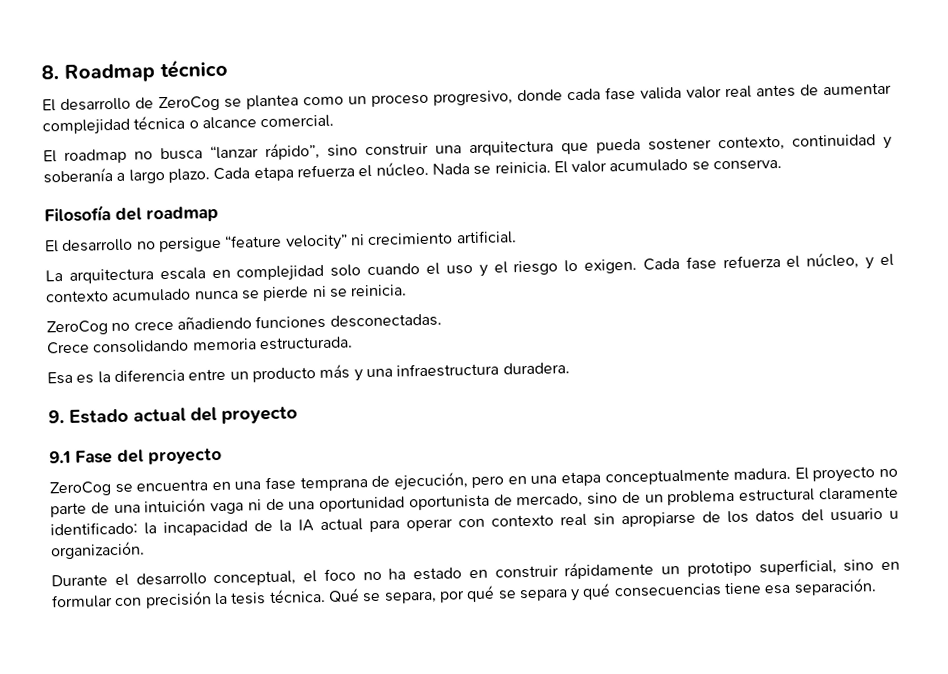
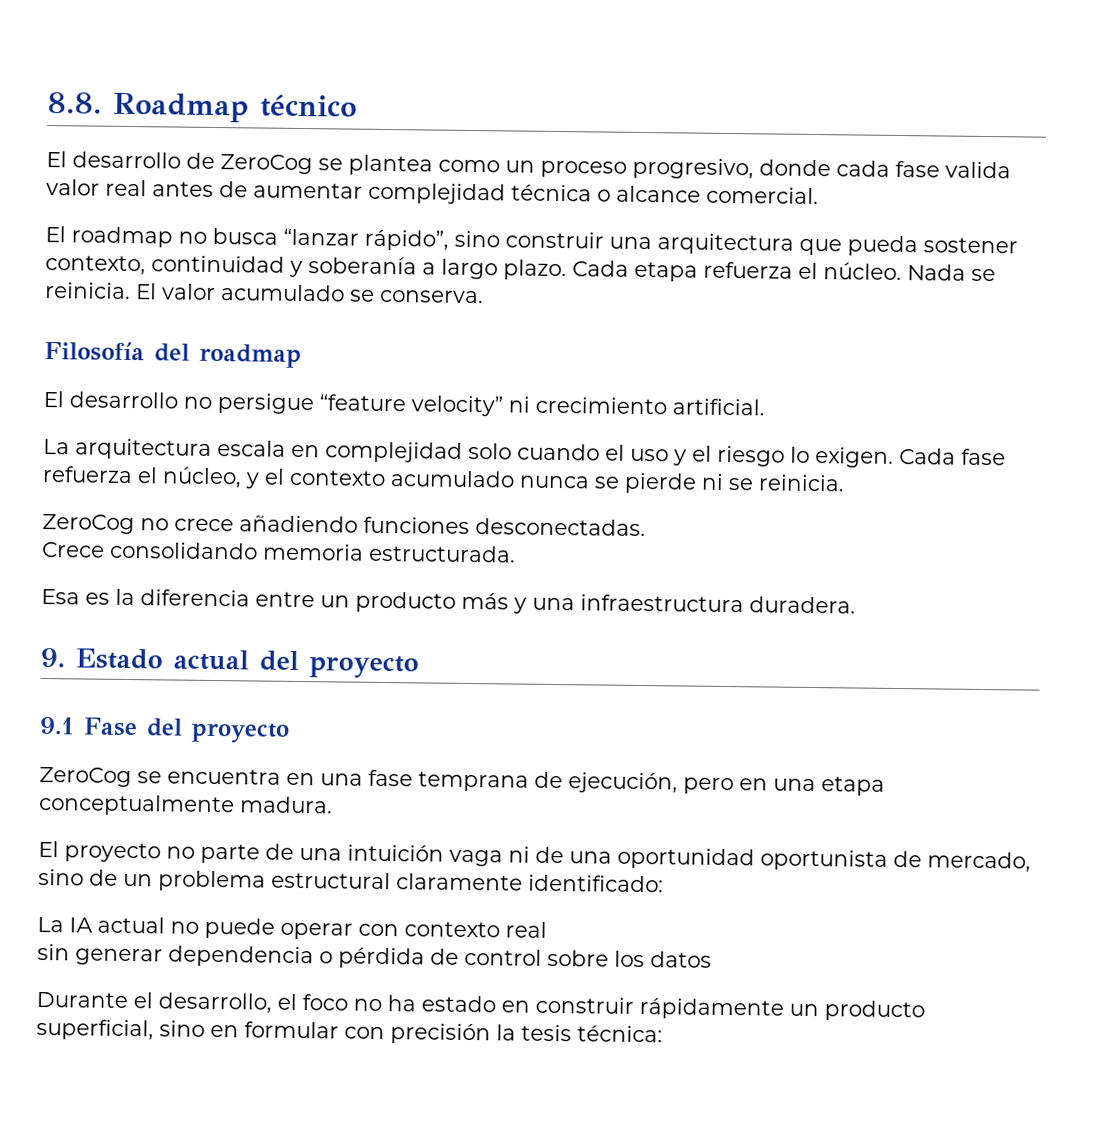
- 8. Roadmap técnico
+ 8.8. Roadmap técnico
- ZeroCog se encuentra en una fase temprana de ejecución, pero en una etapa conceptualmente madura. El proyecto no parte de una intuición vaga ni de una oportunidad oportunista de mercado, sino de un problema estructural claramente identificado: la incapacidad de la IA actual para operar con contexto real sin apropiarse de los datos del usuario u organización.
+ ZeroCog se encuentra en una fase temprana de ejecución, pero en una etapa conceptualmente madura.
+ El proyecto no parte de una intuición vaga ni de una oportunidad oportunista de mercado, sino de un problema estructural claramente identificado:
+ La IA actual no puede operar con contexto real
+ sin generar dependencia o pérdida de control sobre los datos
- Durante el desarrollo conceptual, el foco no ha estado en construir rápidamente un prototipo superficial, sino en formular con precisión la tesis técnica. Qué se separa, por qué se separa y qué consecuencias tiene esa separación.
+ Durante el desarrollo, el foco no ha estado en construir rápidamente un producto superficial, sino en formular con precisión la tesis técnica:

